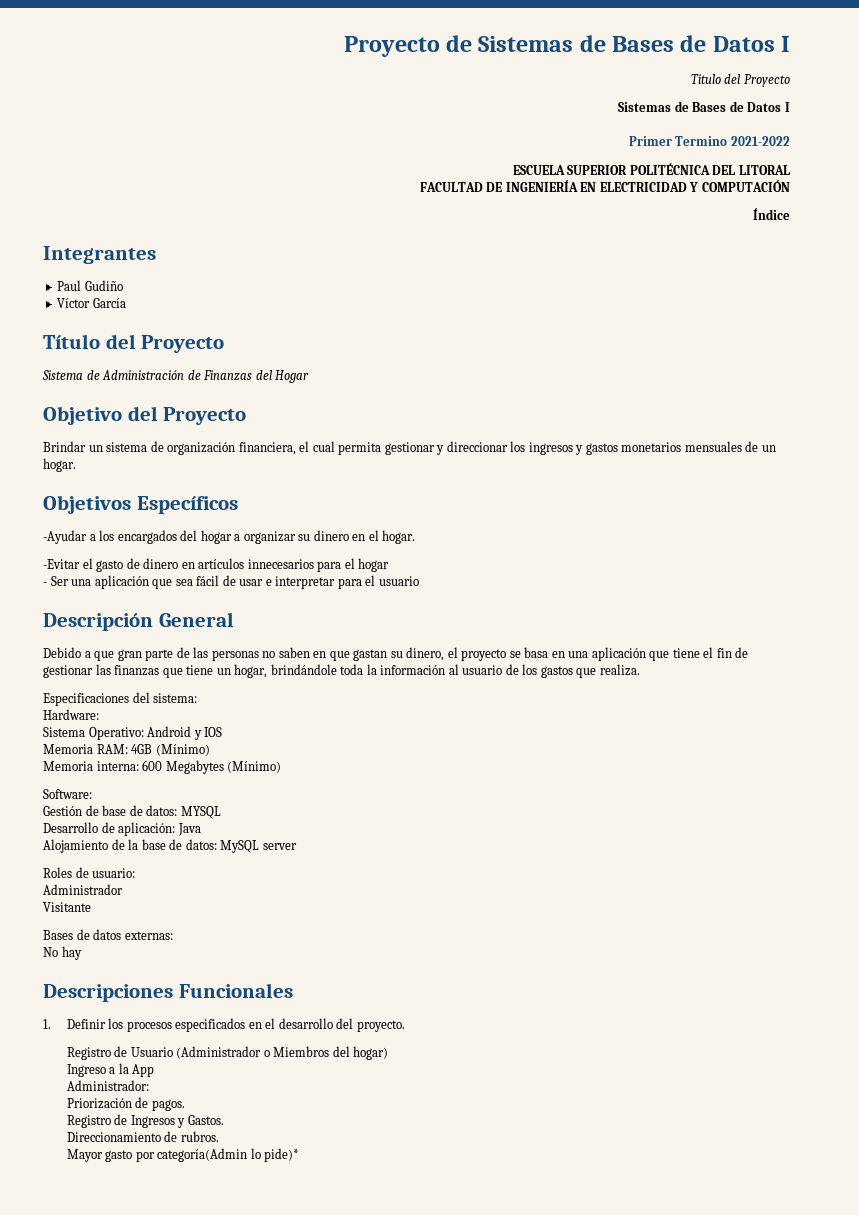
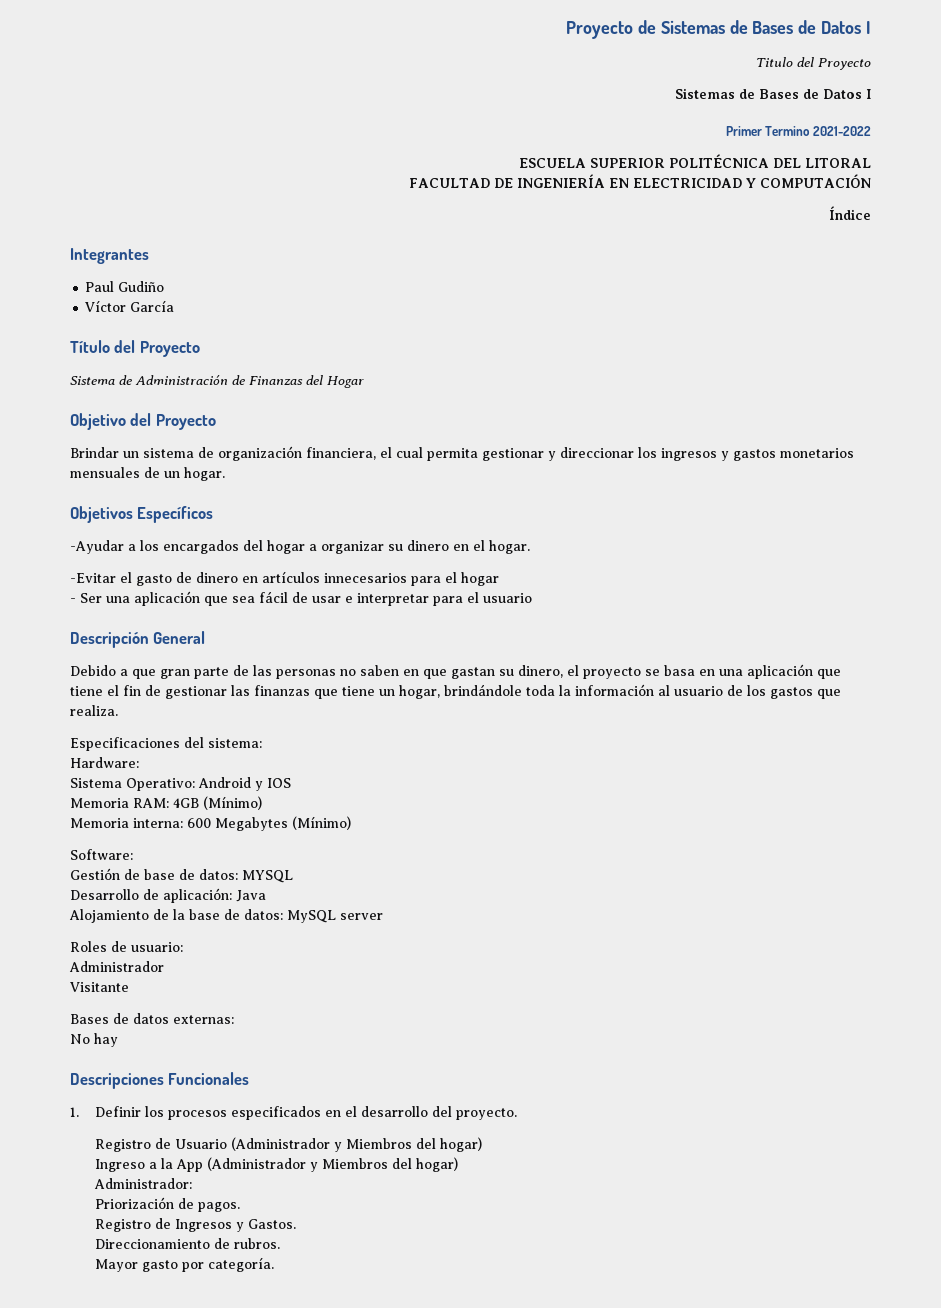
- Registro de Usuario (Administrador o Miembros del hogar)
+ Registro de Usuario (Administrador y Miembros del hogar)
- Ingreso a la App
+ Ingreso a la App (Administrador y Miembros del hogar)
- Mayor gasto por categoría(Admin lo pide)*
+ Mayor gasto por categoría.

